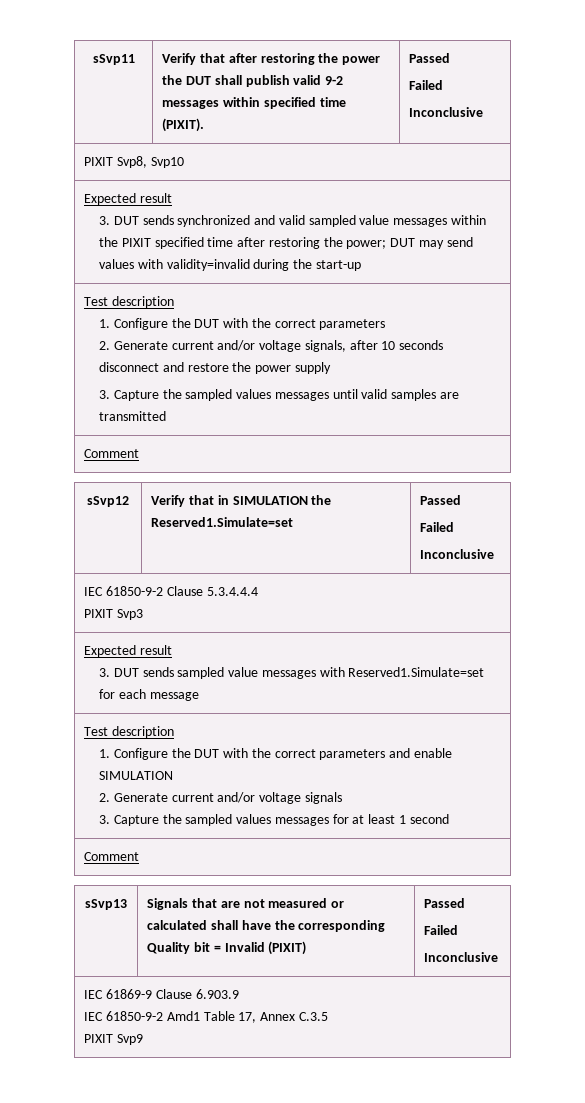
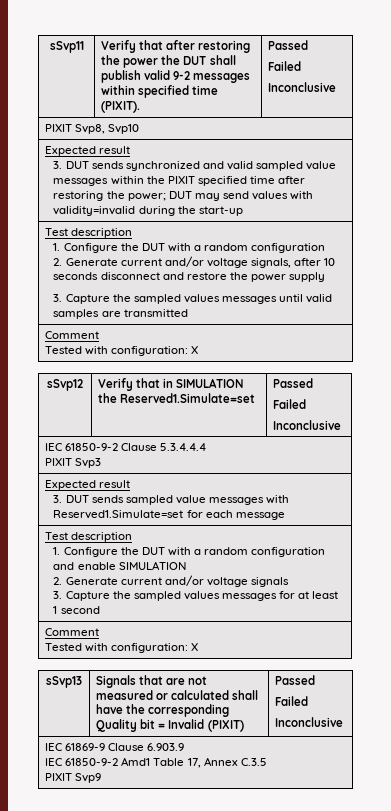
  PIXIT Svp8, Svp10
  Expected result
  3. DUT sends synchronized and valid sampled value messages within the PIXIT specified time after restoring the power; DUT may send values with validity=invalid during the start-up
  Test description
- 1. Configure the DUT with the correct parameters
+ 1. Configure the DUT with a random configuration
  2. Generate current and/or voltage signals, after 10 seconds disconnect and restore the power supply
  3. Capture the sampled values messages until valid samples are transmitted
  Comment
+ Tested with configuration: X
  IEC 61850-9-2 Clause 5.3.4.4.4
  PIXIT Svp3
  Expected result
  3. DUT sends sampled value messages with Reserved1.Simulate=set for each message
  Test description
- 1. Configure the DUT with the correct parameters and enable SIMULATION
+ 1. Configure the DUT with a random configuration and enable SIMULATION
  2. Generate current and/or voltage signals
  3. Capture the sampled values messages for at least 1 second
  Comment
+ Tested with configuration: X

